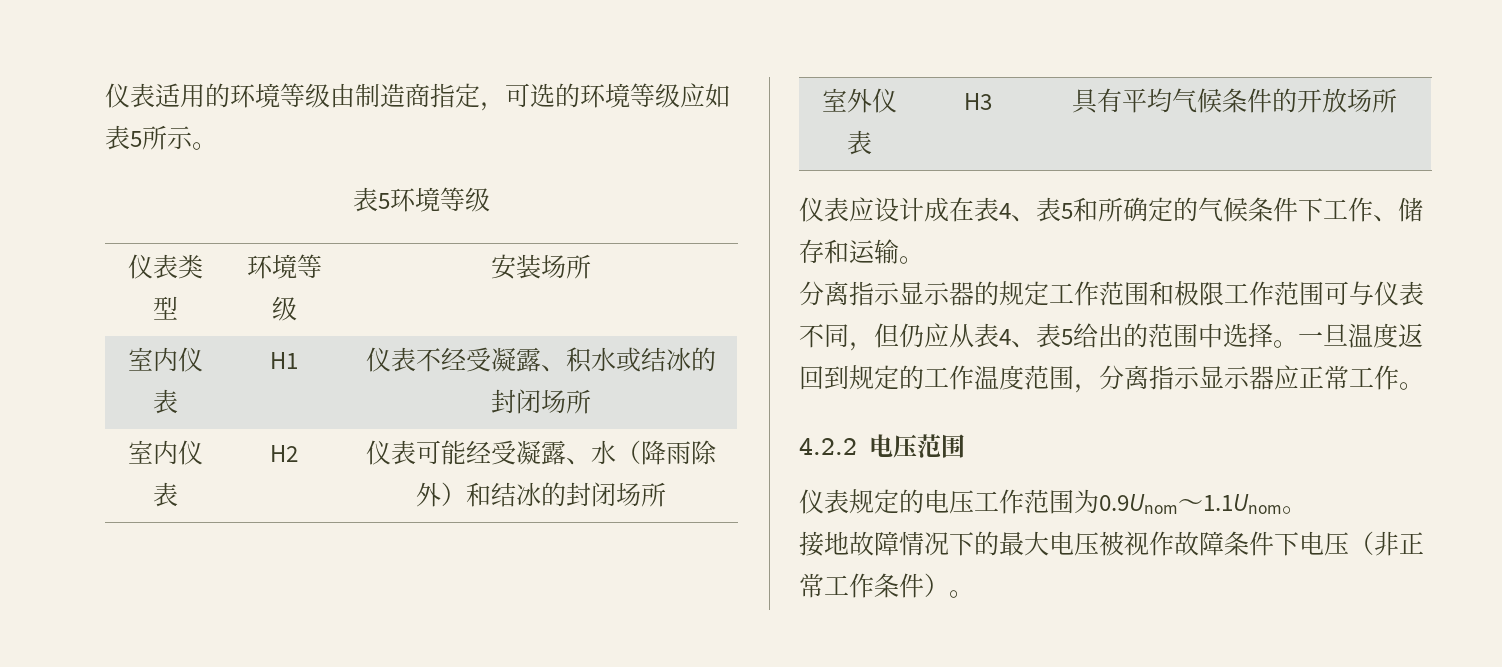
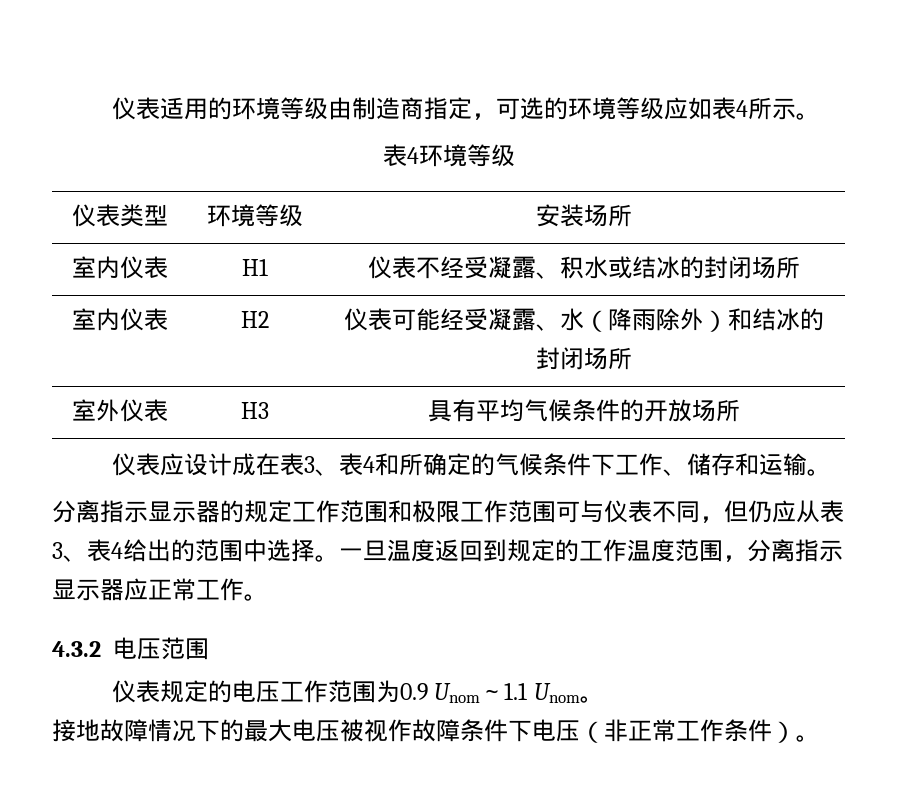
- 仪表适用的环境等级由制造商指定，可选的环境等级应如表5所示。
+ 仪表适用的环境等级由制造商指定，可选的环境等级应如表4所示。
- 表5环境等级
+ 表4环境等级
- 仪表应设计成在表4、表5和所确定的气候条件下工作、储存和运输。
+ 仪表应设计成在表3、表4和所确定的气候条件下工作、储存和运输。
- 分离指示显示器的规定工作范围和极限工作范围可与仪表不同，但仍应从表4、表5给出的范围中选择。
+ 分离指示显示器的规定工作范围和极限工作范围可与仪表不同，但仍应从表3、表4给出的范围中选择。
- 4.2.2电压范围
+ 4.3.2电压范围
- 仪表规定的电压工作范围为0.9Unom～1.1Unom。
+ 仪表规定的电压工作范围为0.9 Unom～1.1 Unom。

